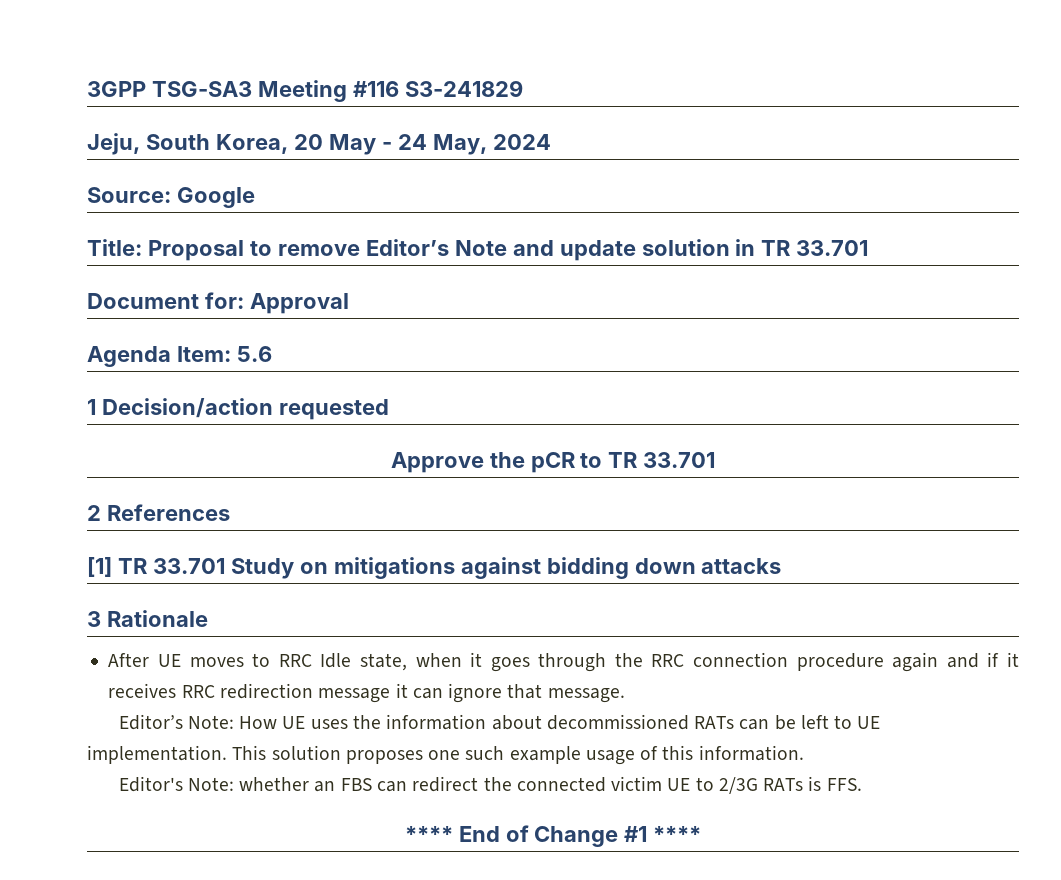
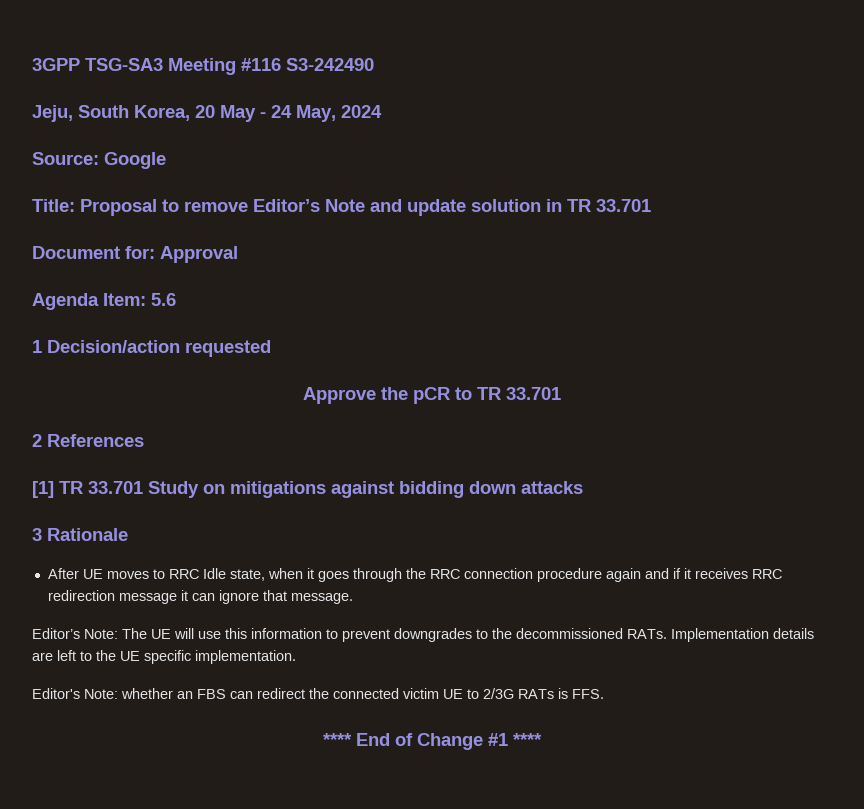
- 3GPP TSG-SA3 Meeting #116 S3-241829
+ 3GPP TSG-SA3 Meeting #116 S3-242490
- Editor’s Note: How UE uses the information about decommissioned RATs can be left to UE implementation. This solution proposes one such example usage of this information.
+ Editor’s Note: The UE will use this information to prevent downgrades to the decommissioned RATs. Implementation details are left to the UE specific implementation.

